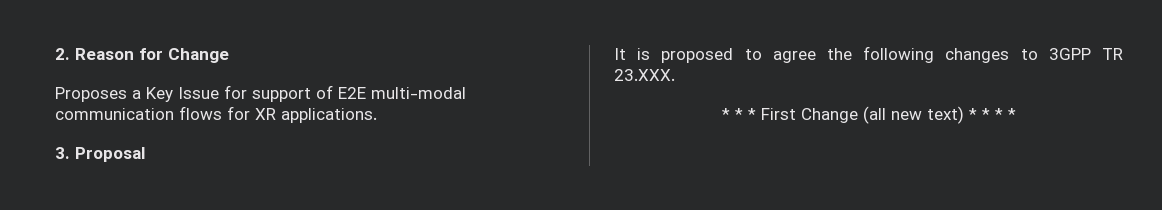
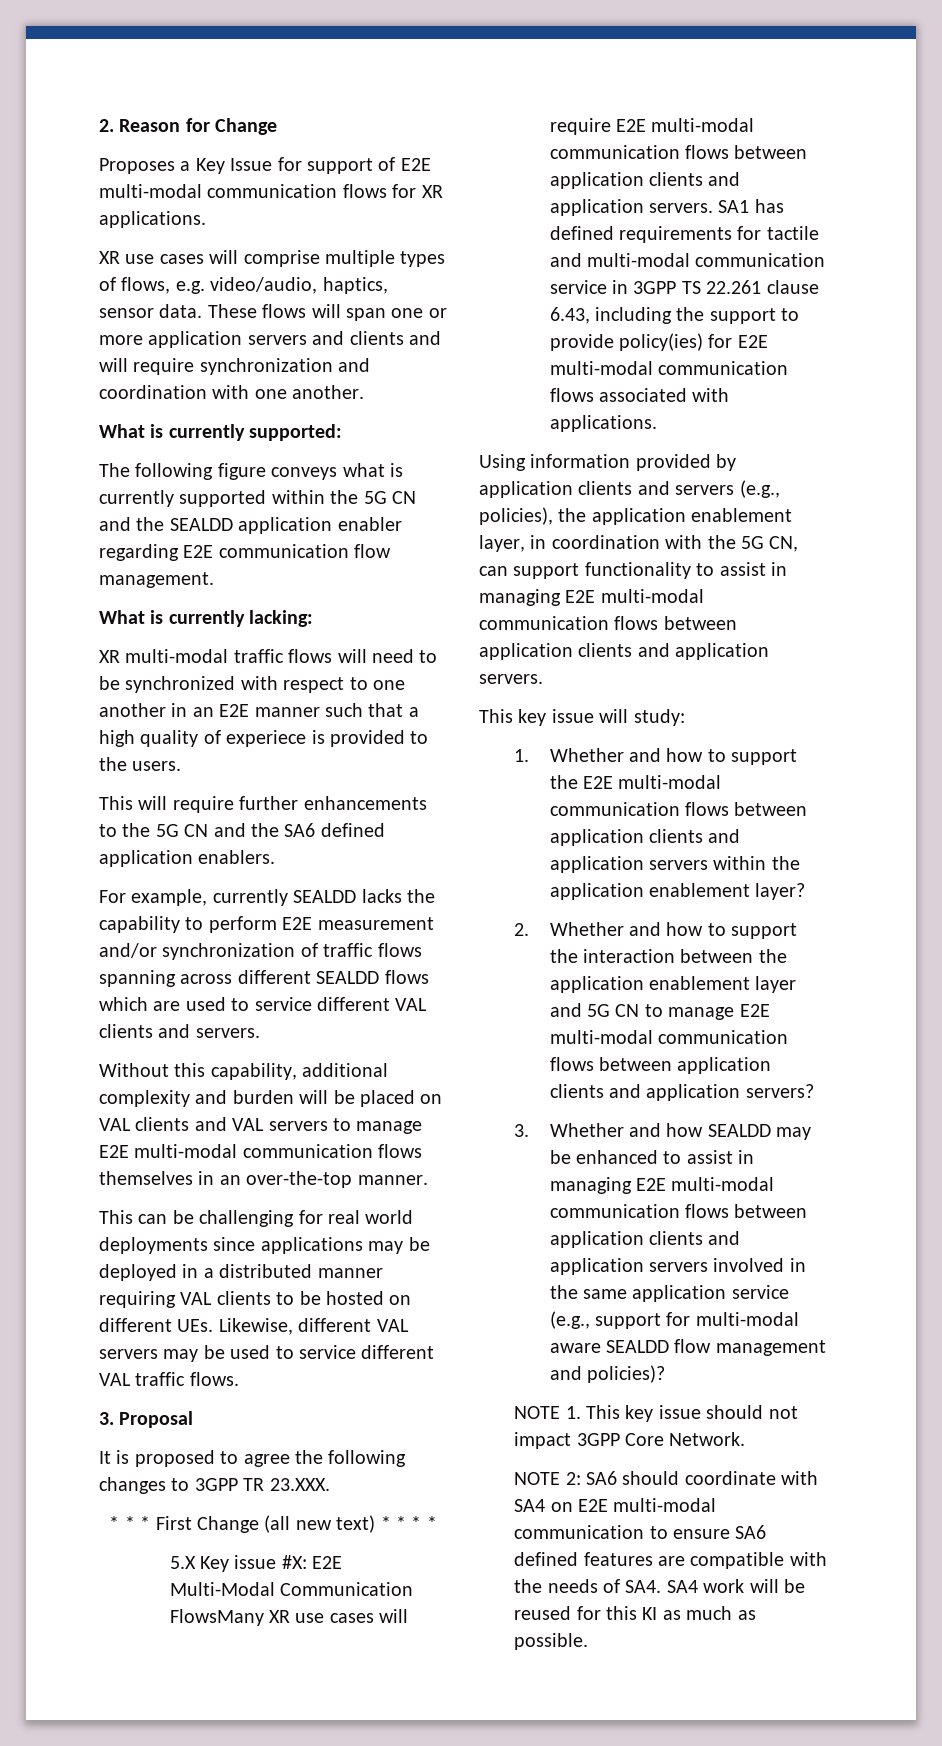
+ XR use cases will comprise multiple types of flows, e.g. video/audio, haptics, sensor data. These flows will span one or more application servers and clients and will require synchronization and coordination with one another.
+ What is currently supported:
+ The following figure conveys what is currently supported within the 5G CN and the SEALDD application enabler regarding E2E communication flow management.
+ What is currently lacking:
+ XR multi-modal traffic flows will need to be synchronized with respect to one another in an E2E manner such that a high quality of experiece is provided to the users.
+ This will require further enhancements to the 5G CN and the SA6 defined application enablers.
+ For example, currently SEALDD lacks the capability to perform E2E measurement and/or synchronization of traffic flows spanning across different SEALDD flows which are used to service different VAL clients and servers.
+ Without this capability, additional complexity and burden will be placed on VAL clients and VAL servers to manage E2E multi-modal communication flows themselves in an over-the-top manner.
+ This can be challenging for real world deployments since applications may be deployed in a distributed manner requiring VAL clients to be hosted on different UEs. Likewise, different VAL servers may be used to service different VAL traffic flows.
+ 5.X Key issue #X: E2E Multi-Modal Communication FlowsMany XR use cases will require E2E multi-modal communication flows between application clients and application servers. SA1 has defined requirements for tactile and multi-modal communication service in 3GPP TS 22.261 clause 6.43, including the support to provide policy(ies) for E2E multi-modal communication flows associated with applications.
+ Using information provided by application clients and servers (e.g., policies), the application enablement layer, in coordination with the 5G CN, can support functionality to assist in managing E2E multi-modal communication flows between application clients and application servers.
+ This key issue will study:
+ 1. Whether and how to support the E2E multi-modal communication flows between application clients and application servers within the application enablement layer?
+ 2. Whether and how to support the interaction between the application enablement layer and 5G CN to manage E2E multi-modal communication flows between application clients and application servers?
+ 3. Whether and how SEALDD may be enhanced to assist in managing E2E multi-modal communication flows between application clients and application servers involved in the same application service (e.g., support for multi-modal aware SEALDD flow management and policies)?
+ NOTE 1. This key issue should not impact 3GPP Core Network.
+ NOTE 2: SA6 should coordinate with SA4 on E2E multi-modal communication to ensure SA6 defined features are compatible with the needs of SA4. SA4 work will be reused for this KI as much as possible.

